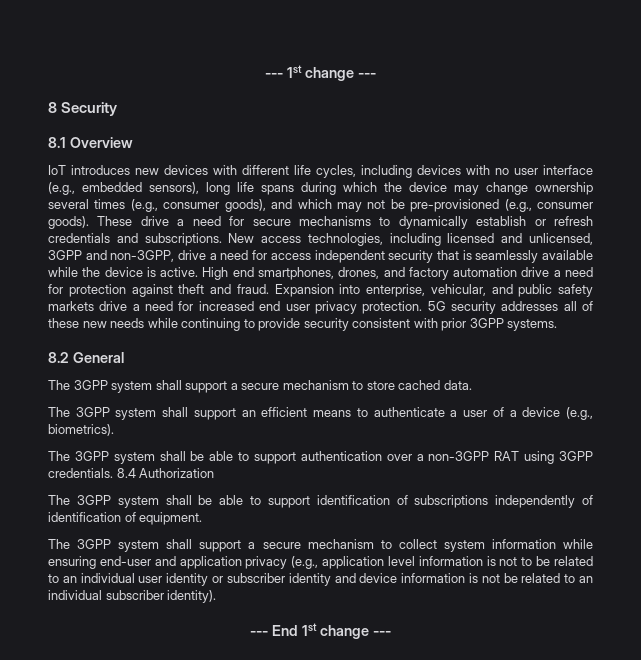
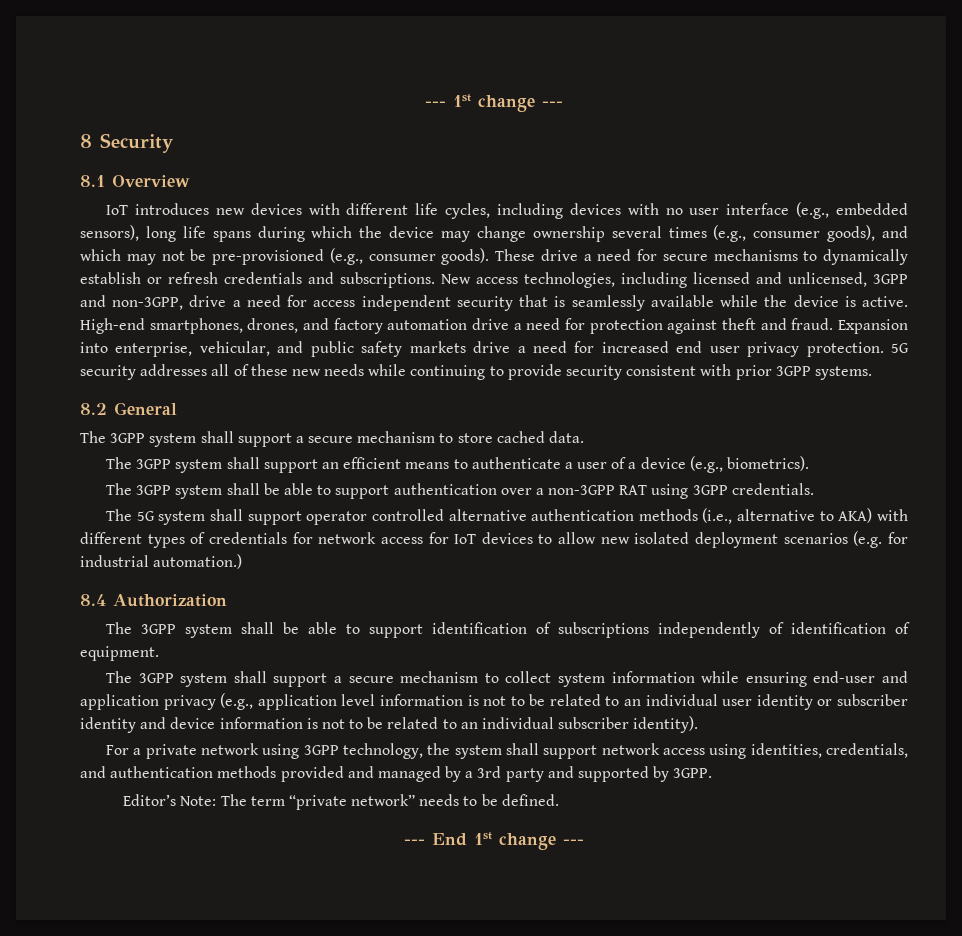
- High end smartphones, drones, and factory automation drive a need for protection against theft and fraud.
+ High-end smartphones, drones, and factory automation drive a need for protection against theft and fraud.
- The 3GPP system shall be able to support authentication over a non-3GPP RAT using 3GPP credentials. 8.4 Authorization
+ The 3GPP system shall be able to support authentication over a non-3GPP RAT using 3GPP credentials.
+ The 5G system shall support operator controlled alternative authentication methods (i.e., alternative to AKA) with different types of credentials for network access for IoT devices to allow new isolated deployment scenarios (e.g. for industrial automation.)
+ 8.4 Authorization
- The 3GPP system shall support a secure mechanism to collect system information while ensuring end-user and application privacy (e.g., application level information is not to be related to an individual user identity or subscriber identity and device information is not be related to an individual subscriber identity).
+ The 3GPP system shall support a secure mechanism to collect system information while ensuring end-user and application privacy (e.g., application level information is not to be related to an individual user identity or subscriber identity and device information is not to be related to an individual subscriber identity).
+ For a private network using 3GPP technology, the system shall support network access using identities, credentials, and authentication methods provided and managed by a 3rd party and supported by 3GPP.
+ Editor’s Note: The term “private network” needs to be defined.

